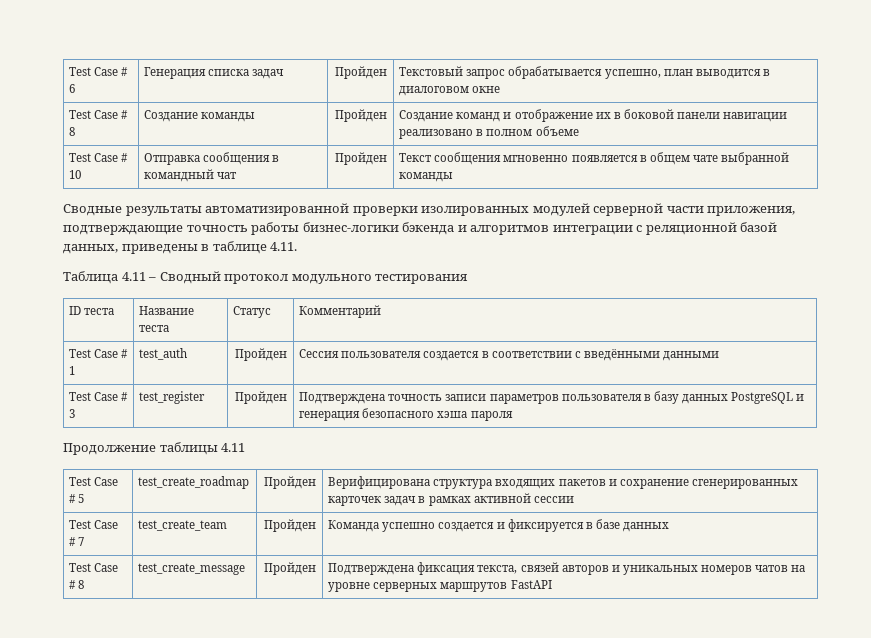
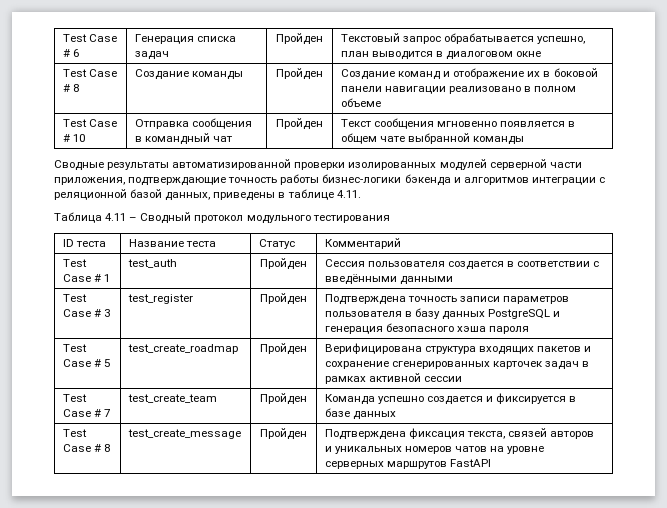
- Продолжение таблицы 4.11

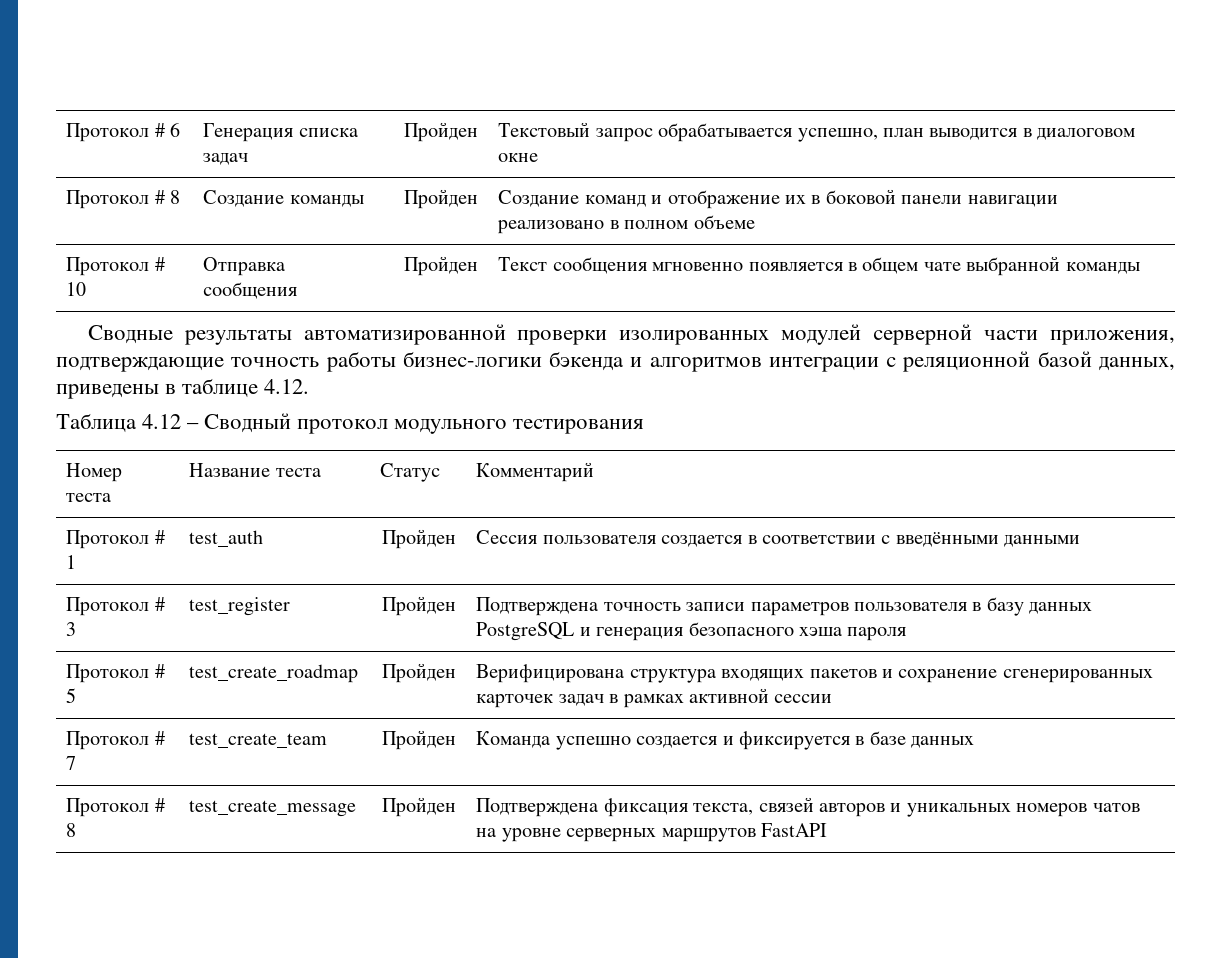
- Test Case # 6 | Генерация списка задач | Пройден | Текстовый запрос обрабатывается успешно, план выводится в диалоговом окне
+ Протокол # 6 | Генерация списка задач | Пройден | Текстовый запрос обрабатывается успешно, план выводится в диалоговом окне
- Test Case # 8 | Создание команды | Пройден | Создание команд и отображение их в боковой панели навигации реализовано в полном объеме
+ Протокол # 8 | Создание команды | Пройден | Создание команд и отображение их в боковой панели навигации реализовано в полном объеме
- Test Case # 10 | Отправка сообщения в командный чат | Пройден | Текст сообщения мгновенно появляется в общем чате выбранной команды
+ Протокол # 10 | Отправка сообщения | Пройден | Текст сообщения мгновенно появляется в общем чате выбранной команды
- Сводные результаты автоматизированной проверки изолированных модулей серверной части приложения, подтверждающие точность работы бизнес-логики бэкенда и алгоритмов интеграции с реляционной базой данных, приведены в таблице 4.11.
+ Сводные результаты автоматизированной проверки изолированных модулей серверной части приложения, подтверждающие точность работы бизнес-логики бэкенда и алгоритмов интеграции с реляционной базой данных, приведены в таблице 4.12.
- Таблица 4.11 – Сводный протокол модульного тестирования
+ Таблица 4.12 – Сводный протокол модульного тестирования
- ID теста | Название теста | Статус | Комментарий
+ Номер теста | Название теста | Статус | Комментарий
- Test Case # 1 | test_auth | Пройден | Сессия пользователя создается в соответствии с введёнными данными
+ Протокол # 1 | test_auth | Пройден | Сессия пользователя создается в соответствии с введёнными данными
- Test Case # 3 | test_register | Пройден | Подтверждена точность записи параметров пользователя в базу данных PostgreSQL и генерация безопасного хэша пароля
+ Протокол # 3 | test_register | Пройден | Подтверждена точность записи параметров пользователя в базу данных PostgreSQL и генерация безопасного хэша пароля
- Test Case # 5 | test_create_roadmap | Пройден | Верифицирована структура входящих пакетов и сохранение сгенерированных карточек задач в рамках активной сессии
+ Протокол # 5 | test_create_roadmap | Пройден | Верифицирована структура входящих пакетов и сохранение сгенерированных карточек задач в рамках активной сессии
- Test Case # 7 | test_create_team | Пройден | Команда успешно создается и фиксируется в базе данных
+ Протокол # 7 | test_create_team | Пройден | Команда успешно создается и фиксируется в базе данных
- Test Case # 8 | test_create_message | Пройден | Подтверждена фиксация текста, связей авторов и уникальных номеров чатов на уровне серверных маршрутов FastAPI
+ Протокол # 8 | test_create_message | Пройден | Подтверждена фиксация текста, связей авторов и уникальных номеров чатов на уровне серверных маршрутов FastAPI

